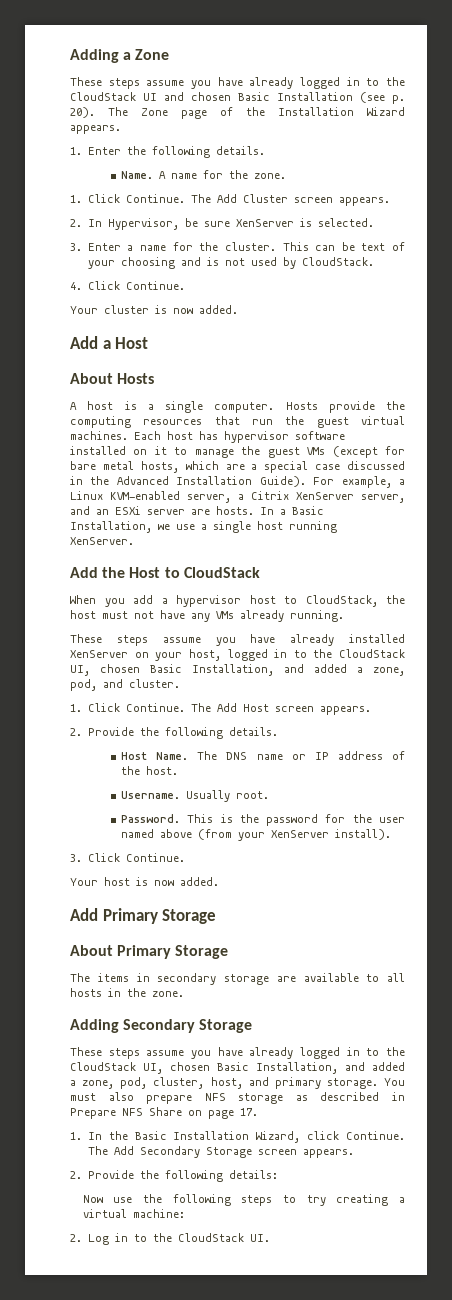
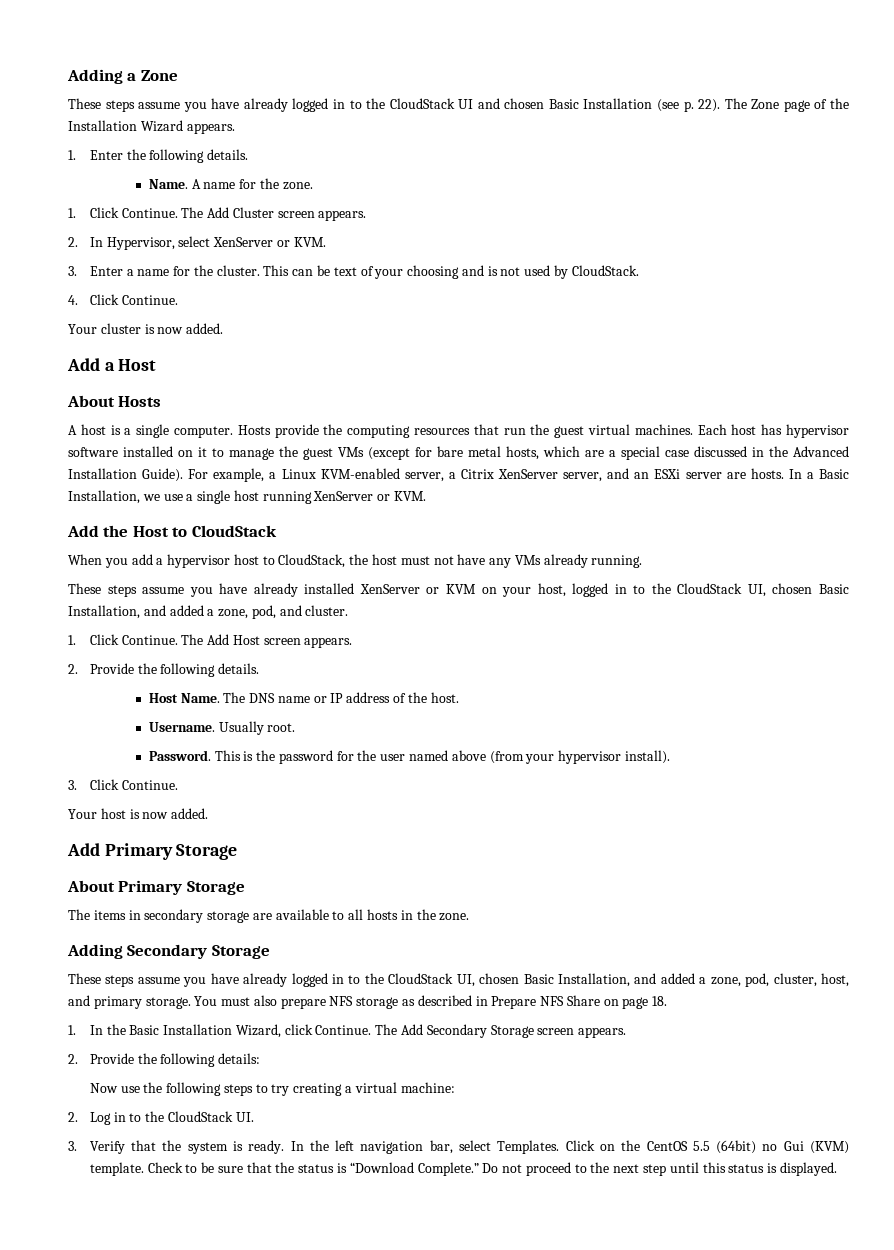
- These steps assume you have already logged in to the CloudStack UI and chosen Basic Installation (see p. 20).
+ These steps assume you have already logged in to the CloudStack UI and chosen Basic Installation (see p. 22).
- 2. In Hypervisor, be sure XenServer is selected.
+ 2. In Hypervisor, select XenServer or KVM.
- In a Basic Installation, we use a single host running XenServer.
+ In a Basic Installation, we use a single host running XenServer or KVM.
- These steps assume you have already installed XenServer on your host, logged in to the CloudStack UI, chosen Basic Installation, and added a zone, pod, and cluster.
+ These steps assume you have already installed XenServer or KVM on your host, logged in to the CloudStack UI, chosen Basic Installation, and added a zone, pod, and cluster.
- This is the password for the user named above (from your XenServer install).
+ This is the password for the user named above (from your hypervisor install).
- You must also prepare NFS storage as described in Prepare NFS Share on page 17.
+ You must also prepare NFS storage as described in Prepare NFS Share on page 18.
+ 3. Verify that the system is ready. In the left navigation bar, select Templates. Click on the CentOS 5.5 (64bit) no Gui (KVM) template. Check to be sure that the status is “Download Complete.” Do not proceed to the next step until this status is displayed.

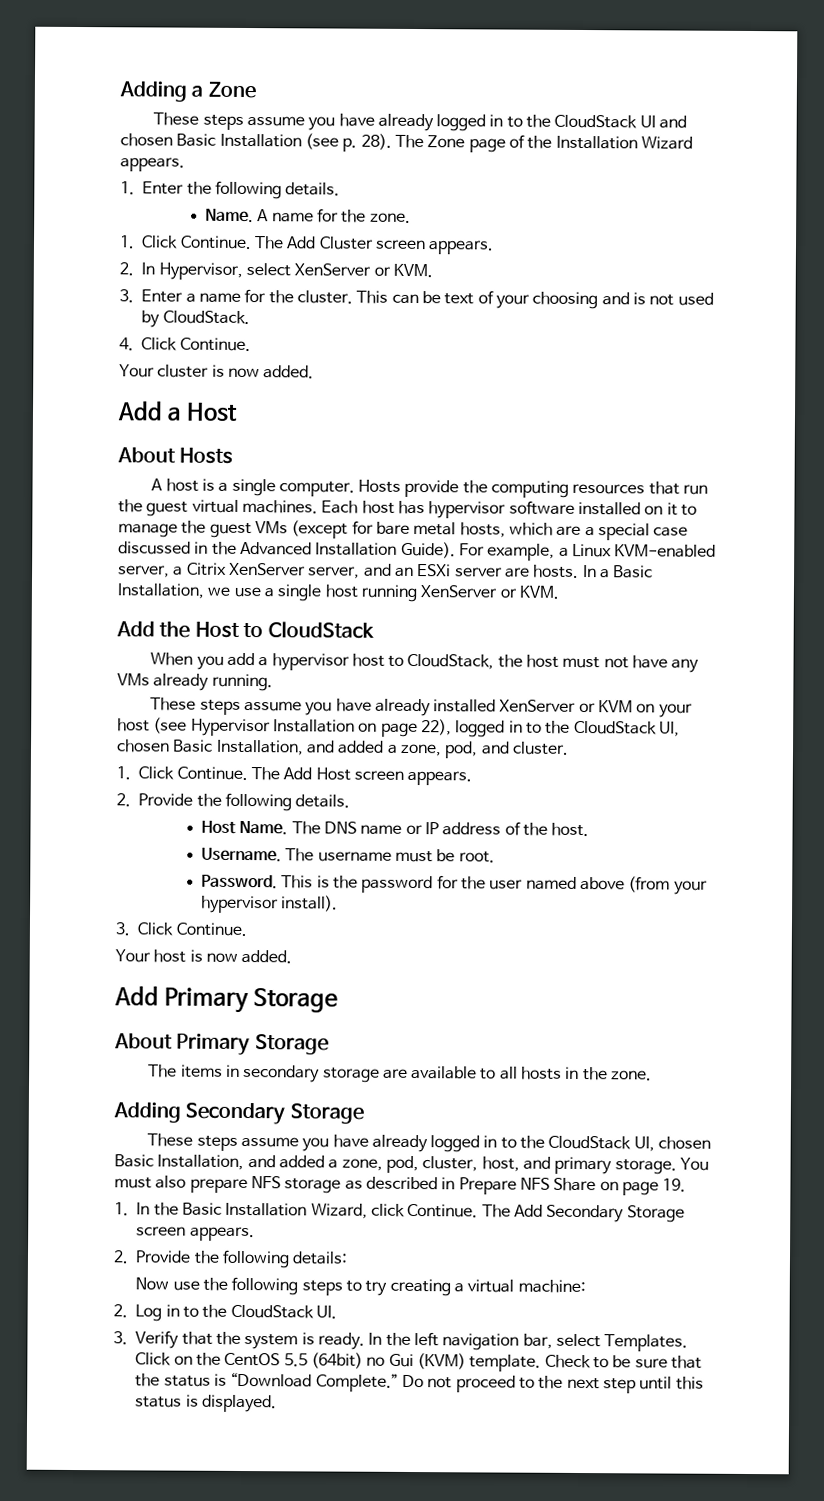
- These steps assume you have already logged in to the CloudStack UI and chosen Basic Installation (see p. 22).
+ These steps assume you have already logged in to the CloudStack UI and chosen Basic Installation (see p. 28).
- These steps assume you have already installed XenServer or KVM on your host, logged in to the CloudStack UI, chosen Basic Installation, and added a zone, pod, and cluster.
+ These steps assume you have already installed XenServer or KVM on your host (see Hypervisor Installation on page 22), logged in to the CloudStack UI, chosen Basic Installation, and added a zone, pod, and cluster.
- Usually root.
+ The username must be root.
- You must also prepare NFS storage as described in Prepare NFS Share on page 18.
+ You must also prepare NFS storage as described in Prepare NFS Share on page 19.

